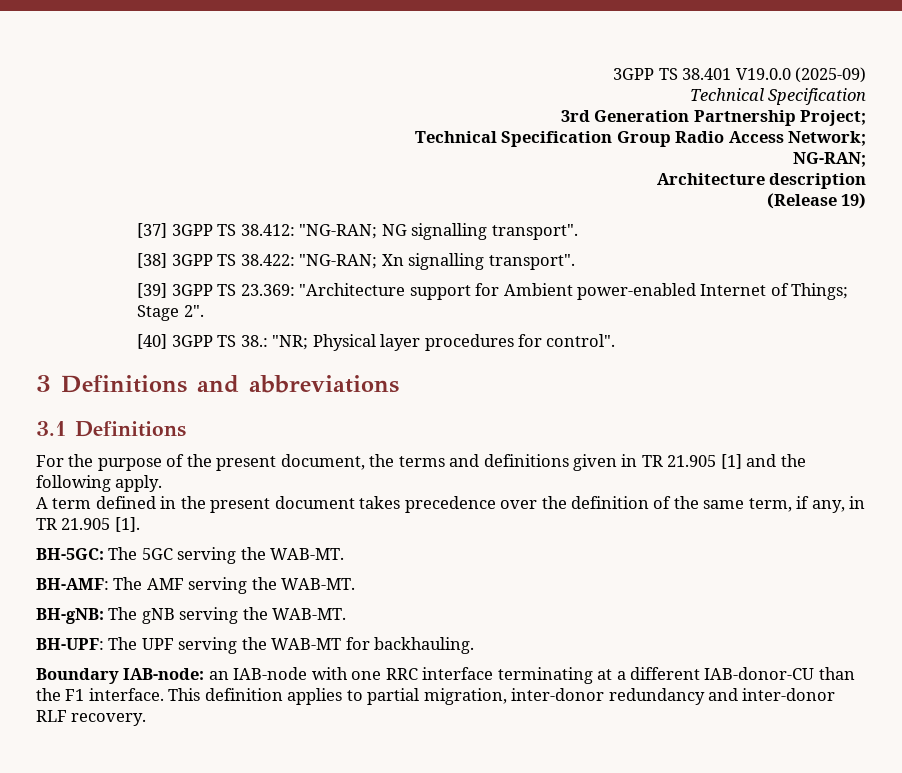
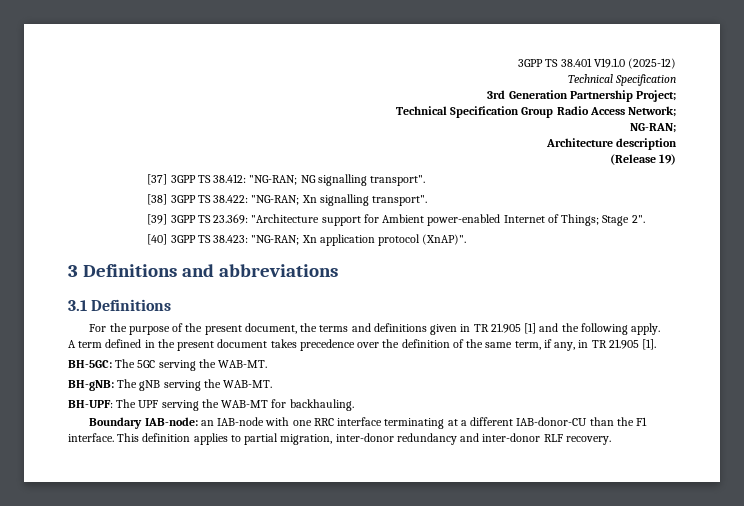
- 3GPP TS 38.401 V19.0.0 (2025-09)
+ 3GPP TS 38.401 V19.1.0 (2025-12)
- [40] 3GPP TS 38.: "NR; Physical layer procedures for control".
+ [40] 3GPP TS 38.423: "NG-RAN; Xn application protocol (XnAP)".
- BH-AMF: The AMF serving the WAB-MT.

